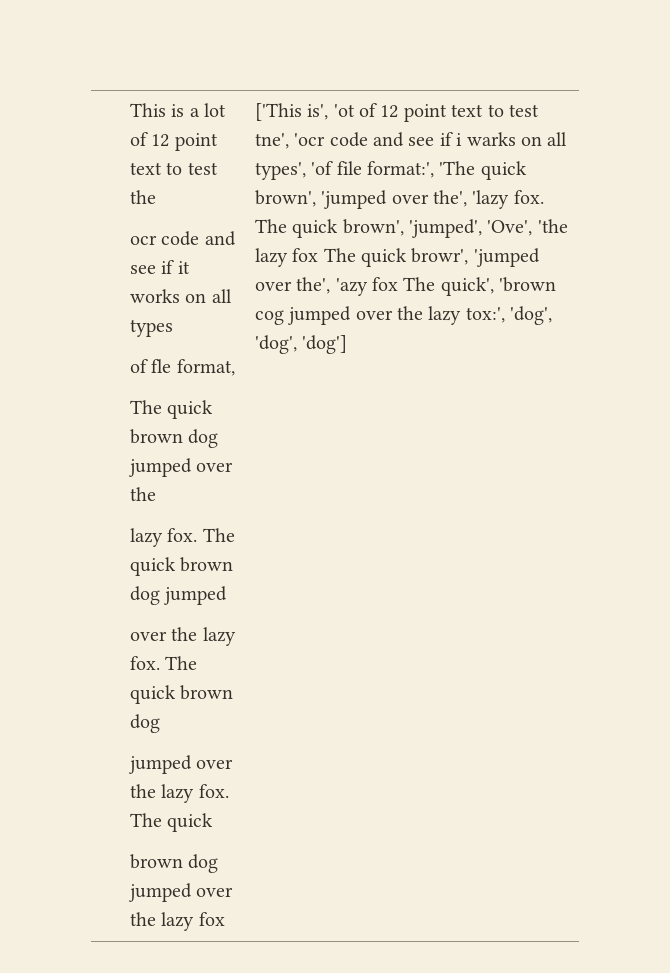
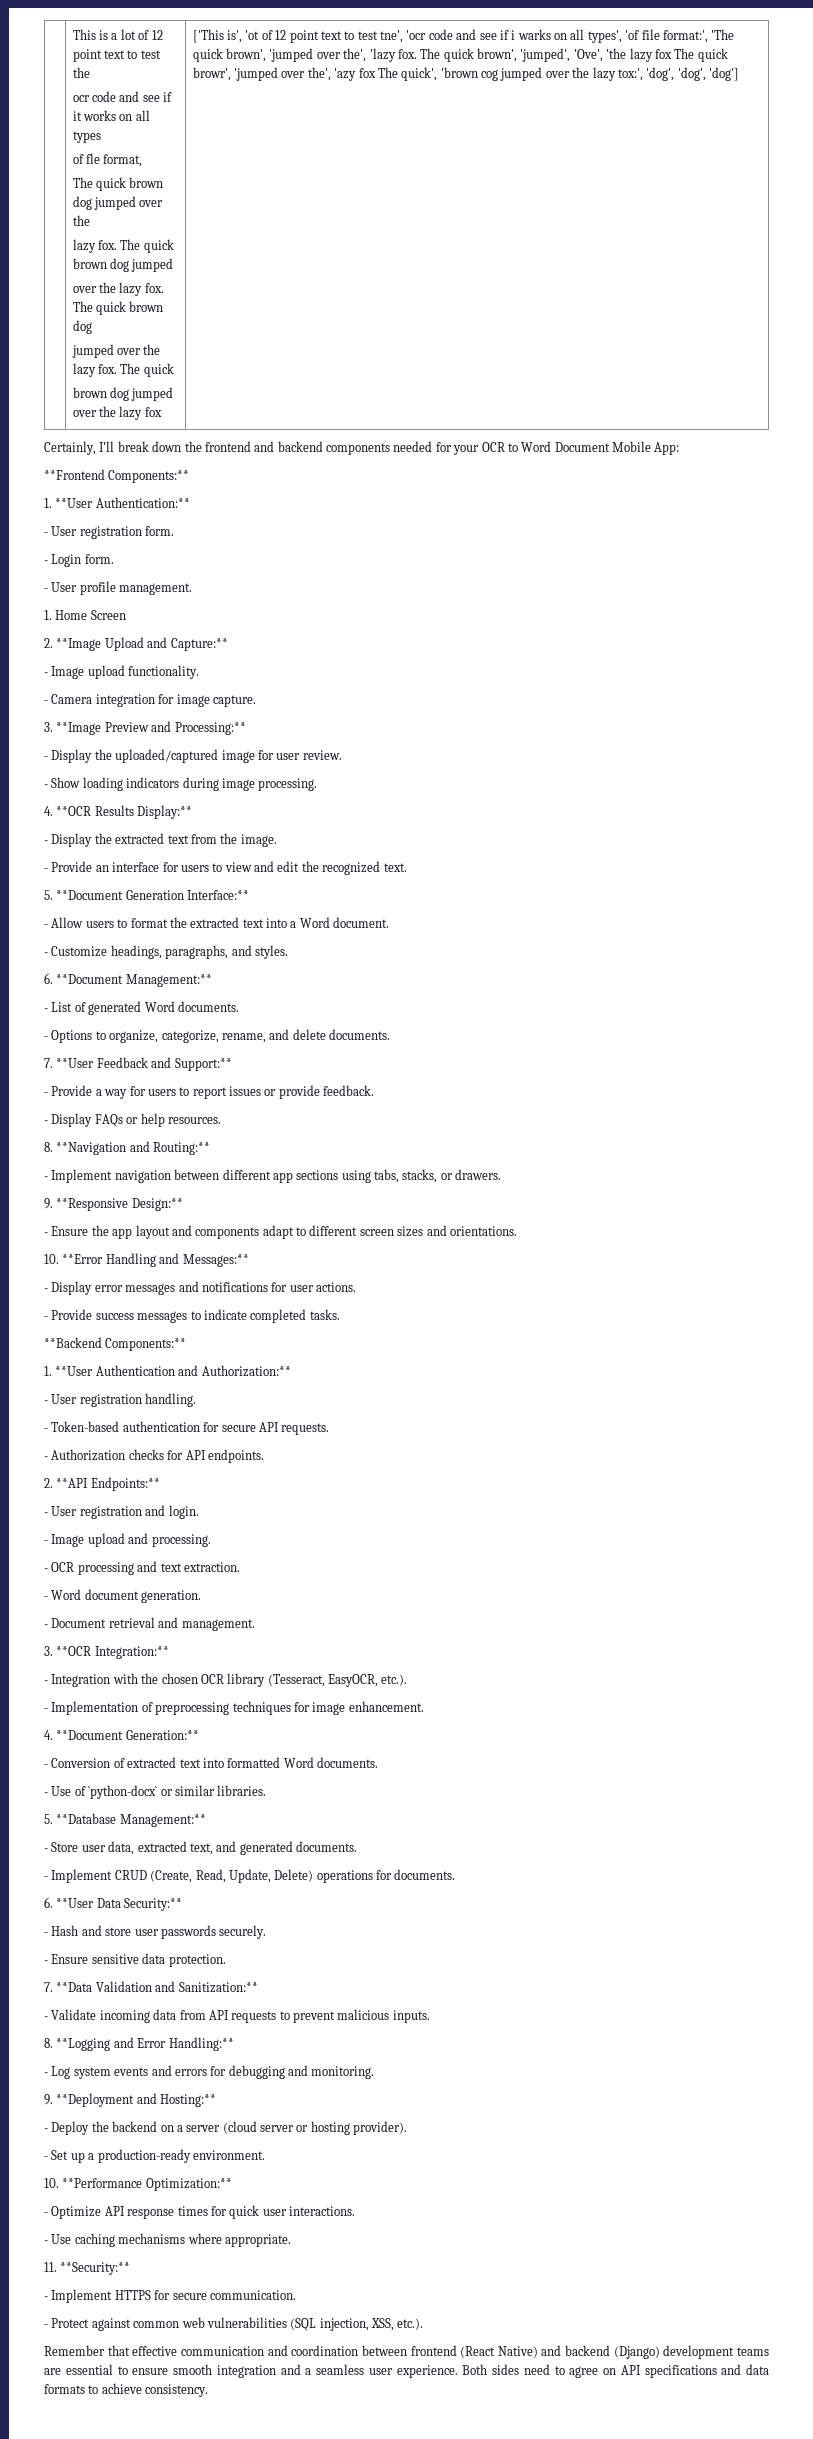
+ Certainly, I'll break down the frontend and backend components needed for your OCR to Word Document Mobile App:
+ **Frontend Components:**
+ 1. **User Authentication:**
+ - User registration form.
+ - Login form.
+ - User profile management.
+ 1. Home Screen
+ 2. **Image Upload and Capture:**
+ - Image upload functionality.
+ - Camera integration for image capture.
+ 3. **Image Preview and Processing:**
+ - Display the uploaded/captured image for user review.
+ - Show loading indicators during image processing.
+ 4. **OCR Results Display:**
+ - Display the extracted text from the image.
+ - Provide an interface for users to view and edit the recognized text.
+ 5. **Document Generation Interface:**
+ - Allow users to format the extracted text into a Word document.
+ - Customize headings, paragraphs, and styles.
+ 6. **Document Management:**
+ - List of generated Word documents.
+ - Options to organize, categorize, rename, and delete documents.
+ 7. **User Feedback and Support:**
+ - Provide a way for users to report issues or provide feedback.
+ - Display FAQs or help resources.
+ 8. **Navigation and Routing:**
+ - Implement navigation between different app sections using tabs, stacks, or drawers.
+ 9. **Responsive Design:**
+ - Ensure the app layout and components adapt to different screen sizes and orientations.
+ 10. **Error Handling and Messages:**
+ - Display error messages and notifications for user actions.
+ - Provide success messages to indicate completed tasks.
+ **Backend Components:**
+ 1. **User Authentication and Authorization:**
+ - User registration handling.
+ - Token-based authentication for secure API requests.
+ - Authorization checks for API endpoints.
+ 2. **API Endpoints:**
+ - User registration and login.
+ - Image upload and processing.
+ - OCR processing and text extraction.
+ - Word document generation.
+ - Document retrieval and management.
+ 3. **OCR Integration:**
+ - Integration with the chosen OCR library (Tesseract, EasyOCR, etc.).
+ - Implementation of preprocessing techniques for image enhancement.
+ 4. **Document Generation:**
+ - Conversion of extracted text into formatted Word documents.
+ - Use of `python-docx` or similar libraries.
+ 5. **Database Management:**
+ - Store user data, extracted text, and generated documents.
+ - Implement CRUD (Create, Read, Update, Delete) operations for documents.
+ 6. **User Data Security:**
+ - Hash and store user passwords securely.
+ - Ensure sensitive data protection.
+ 7. **Data Validation and Sanitization:**
+ - Validate incoming data from API requests to prevent malicious inputs.
+ 8. **Logging and Error Handling:**
+ - Log system events and errors for debugging and monitoring.
+ 9. **Deployment and Hosting:**
+ - Deploy the backend on a server (cloud server or hosting provider).
+ - Set up a production-ready environment.
+ 10. **Performance Optimization:**
+ - Optimize API response times for quick user interactions.
+ - Use caching mechanisms where appropriate.
+ 11. **Security:**
+ - Implement HTTPS for secure communication.
+ - Protect against common web vulnerabilities (SQL injection, XSS, etc.).
+ Remember that effective communication and coordination between frontend (React Native) and backend (Django) development teams are essential to ensure smooth integration and a seamless user experience. Both sides need to agree on API specifications and data formats to achieve consistency.

